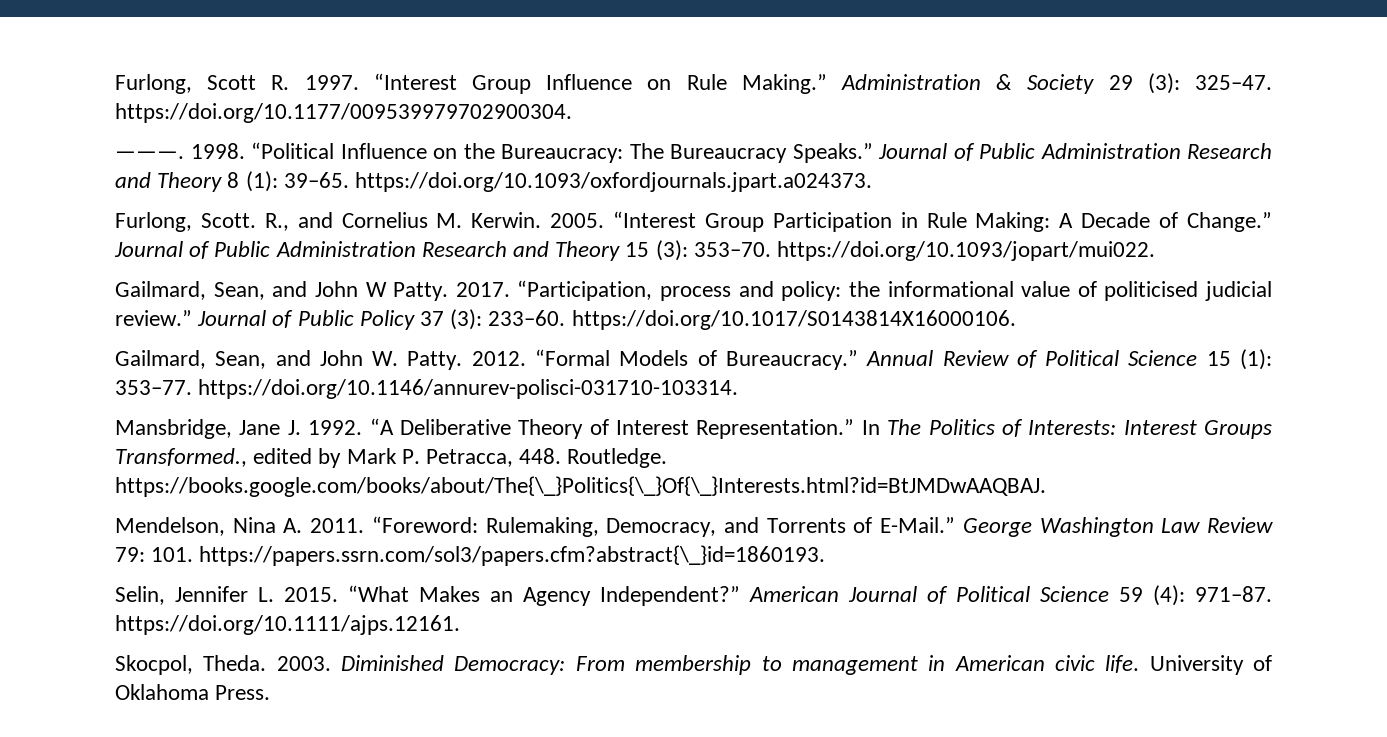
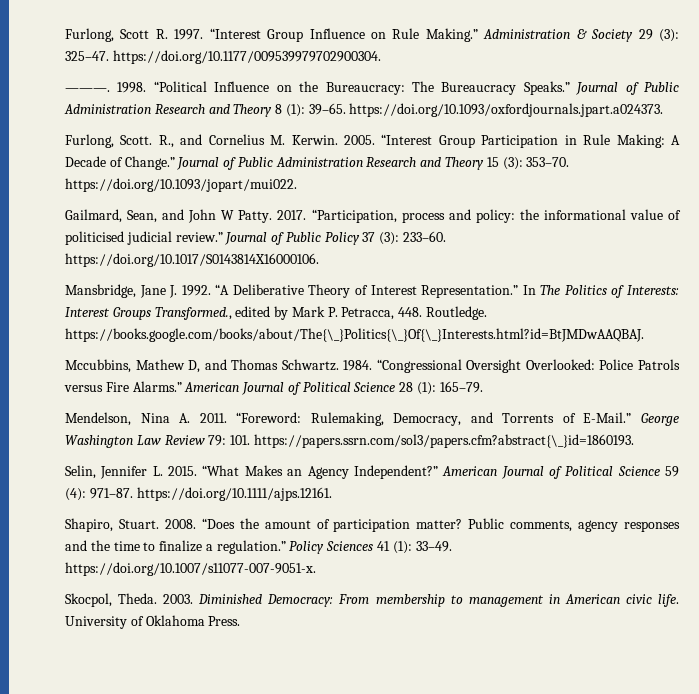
- Gailmard, Sean, and John W. Patty. 2012. “Formal Models of Bureaucracy.” Annual Review of Political Science 15 (1): 353–77. https://doi.org/10.1146/annurev-polisci-031710-103314.
+ Mccubbins, Mathew D, and Thomas Schwartz. 1984. “Congressional Oversight Overlooked: Police Patrols versus Fire Alarms.” American Journal of Political Science 28 (1): 165–79.
+ Shapiro, Stuart. 2008. “Does the amount of participation matter? Public comments, agency responses and the time to finalize a regulation.” Policy Sciences 41 (1): 33–49. https://doi.org/10.1007/s11077-007-9051-x.

